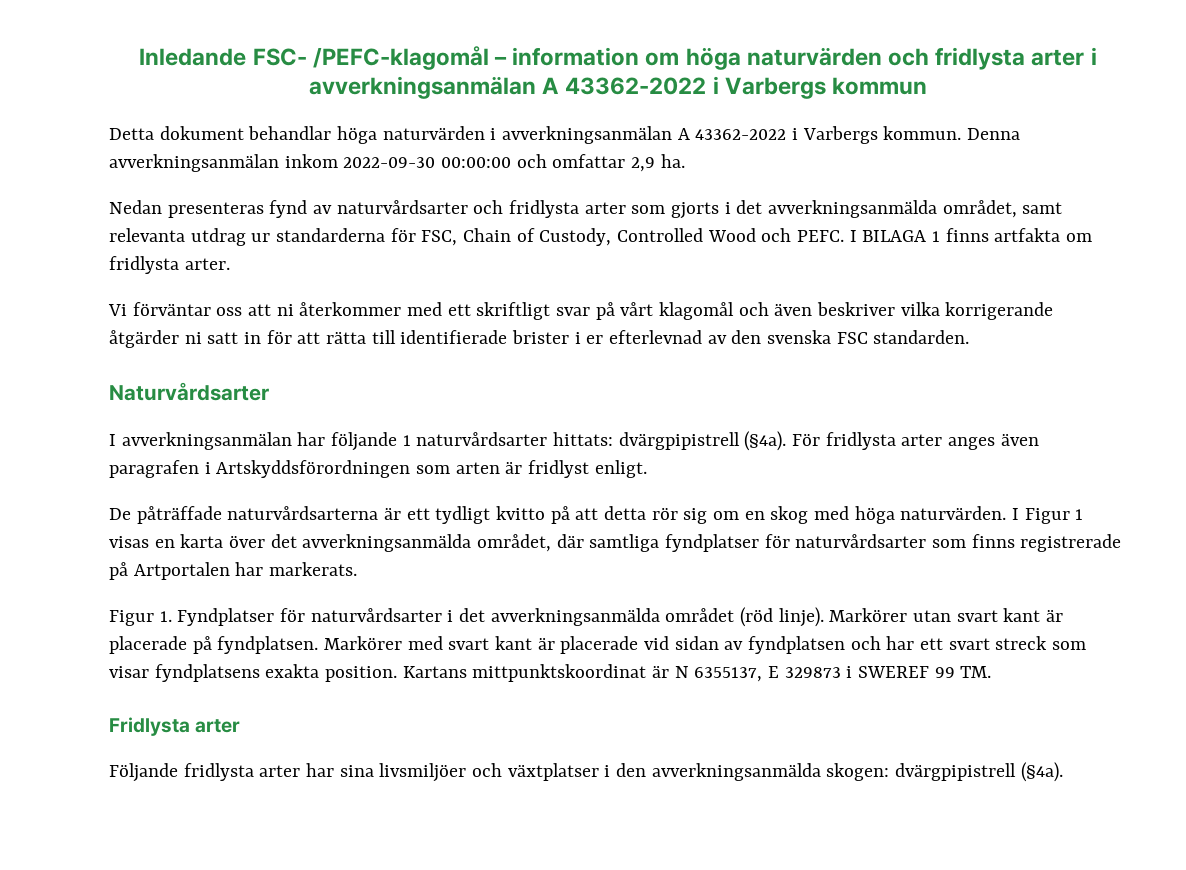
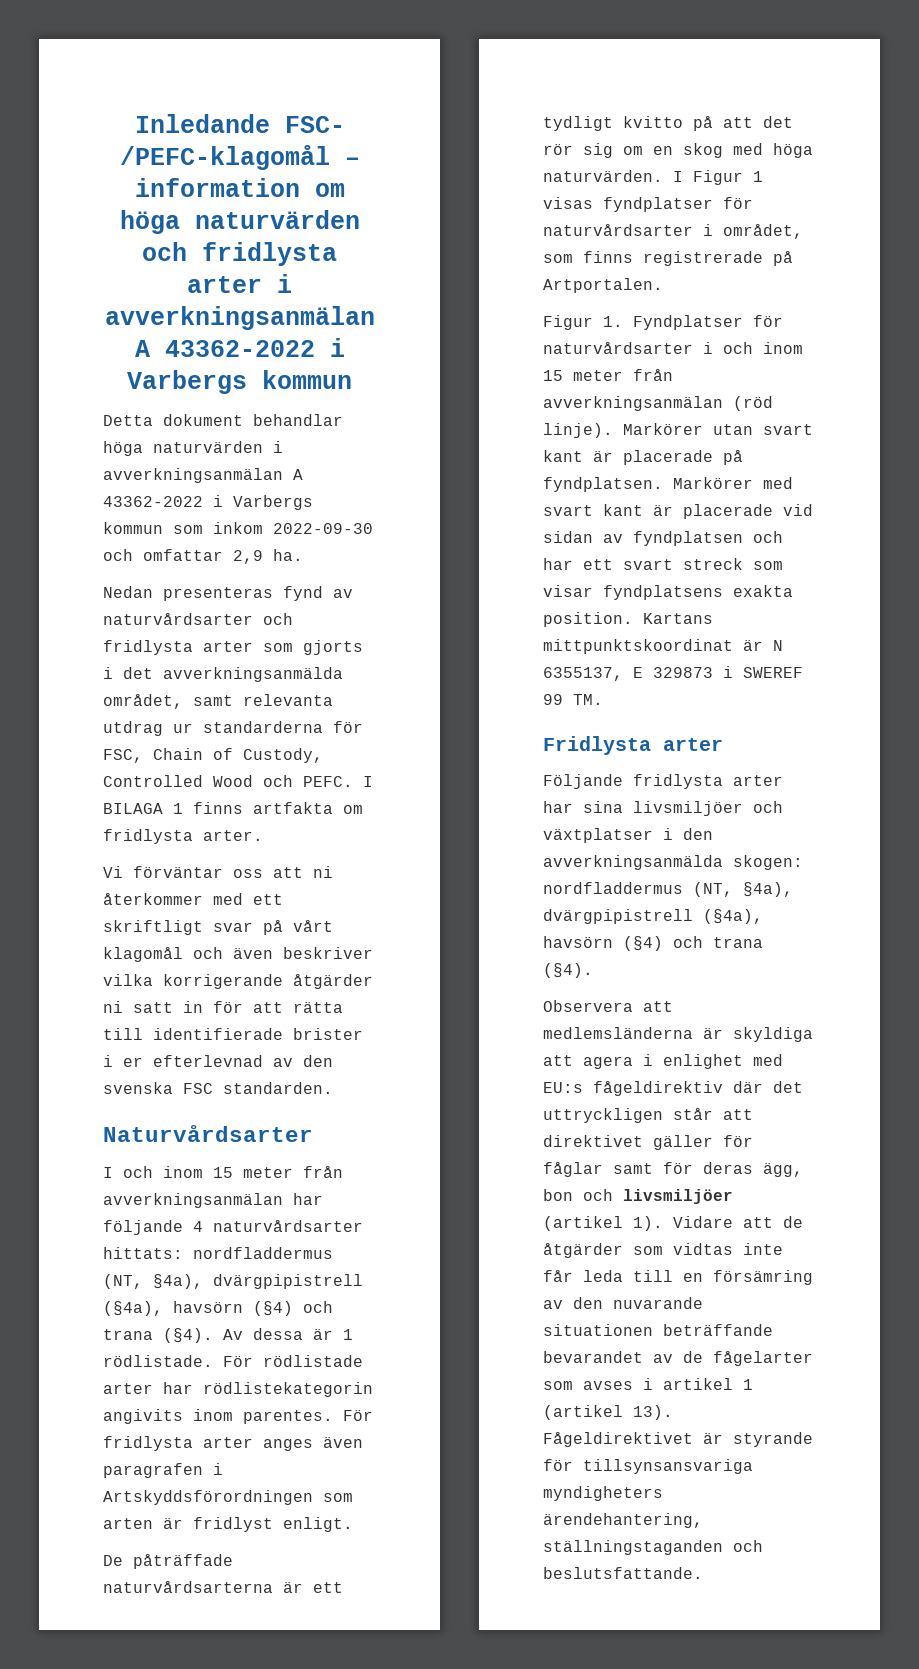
- Detta dokument behandlar höga naturvärden i avverkningsanmälan A 43362-2022 i Varbergs kommun. Denna avverkningsanmälan inkom 2022-09-30 00:00:00 och omfattar 2,9 ha.
+ Detta dokument behandlar höga naturvärden i avverkningsanmälan A 43362-2022 i Varbergs kommun som inkom 2022-09-30 och omfattar 2,9 ha.
- I avverkningsanmälan har följande 1 naturvårdsarter hittats: dvärgpipistrell (§4a).
+ I och inom 15 meter från avverkningsanmälan har följande 4 naturvårdsarter hittats: nordfladdermus (NT, §4a), dvärgpipistrell (§4a), havsörn (§4) och trana (§4). Av dessa är 1 rödlistade. För rödlistade arter har rödlistekategorin angivits inom parentes.
- De påträffade naturvårdsarterna är ett tydligt kvitto på att detta rör sig om en skog med höga naturvärden.
+ De påträffade naturvårdsarterna är ett tydligt kvitto på att det rör sig om en skog med höga naturvärden.
- I Figur 1 visas en karta över det avverkningsanmälda området, där samtliga fyndplatser för naturvårdsarter som finns registrerade på Artportalen har markerats.
+ I Figur 1 visas fyndplatser för naturvårdsarter i området, som finns registrerade på Artportalen.
- Figur 1. Fyndplatser för naturvårdsarter i det avverkningsanmälda området (röd linje).
+ Figur 1. Fyndplatser för naturvårdsarter i och inom 15 meter från avverkningsanmälan (röd linje).
- Följande fridlysta arter har sina livsmiljöer och växtplatser i den avverkningsanmälda skogen: dvärgpipistrell (§4a).
+ Följande fridlysta arter har sina livsmiljöer och växtplatser i den avverkningsanmälda skogen: nordfladdermus (NT, §4a), dvärgpipistrell (§4a), havsörn (§4) och trana (§4).
+ Observera att medlemsländerna är skyldiga att agera i enlighet med EU:s fågeldirektiv där det uttryckligen står att direktivet gäller för fåglar samt för deras ägg, bon och livsmiljöer (artikel 1). Vidare att de åtgärder som vidtas inte får leda till en försämring av den nuvarande situationen beträffande bevarandet av de fågelarter som avses i artikel 1 (artikel 13). Fågeldirektivet är styrande för tillsynsansvariga myndigheters ärendehantering, ställningstaganden och beslutsfattande.

